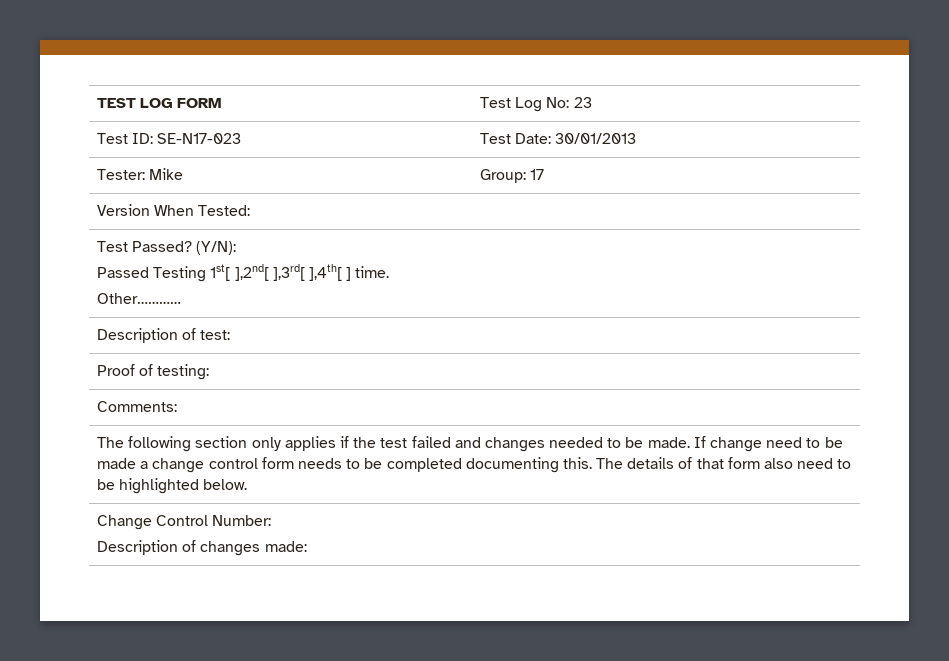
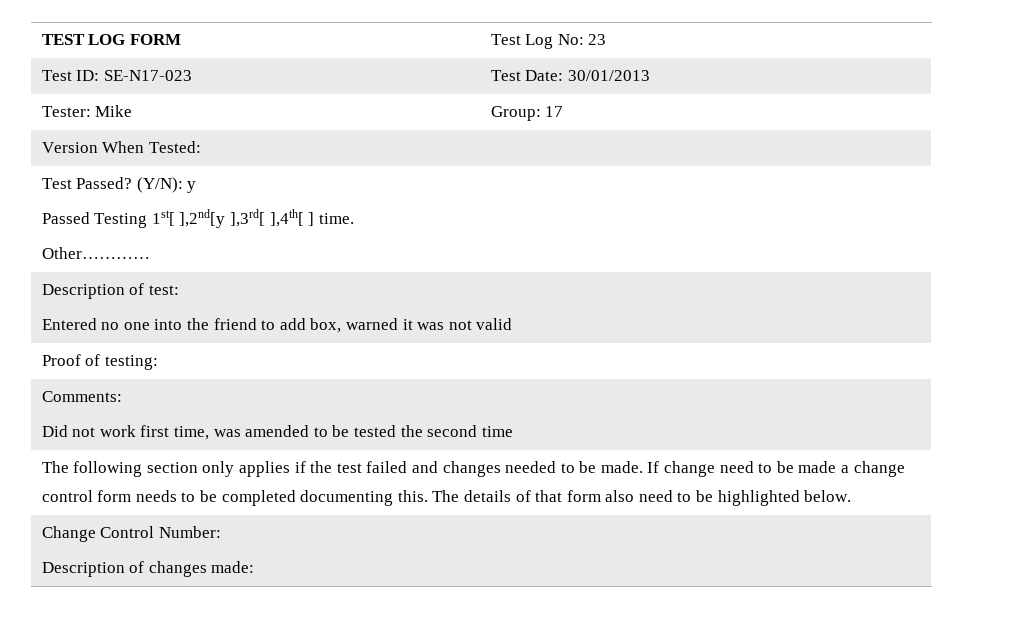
- Test Passed? (Y/N):
- Passed Testing 1st[ ],2nd[ ],3rd[ ],4th[ ] time.
+ Test Passed? (Y/N): y
+ Passed Testing 1st[ ],2nd[y ],3rd[ ],4th[ ] time.
  Description of test:
+ Entered no one into the friend to add box, warned it was not valid
  Proof of testing:
  Comments:
+ Did not work first time, was amended to be tested the second time

